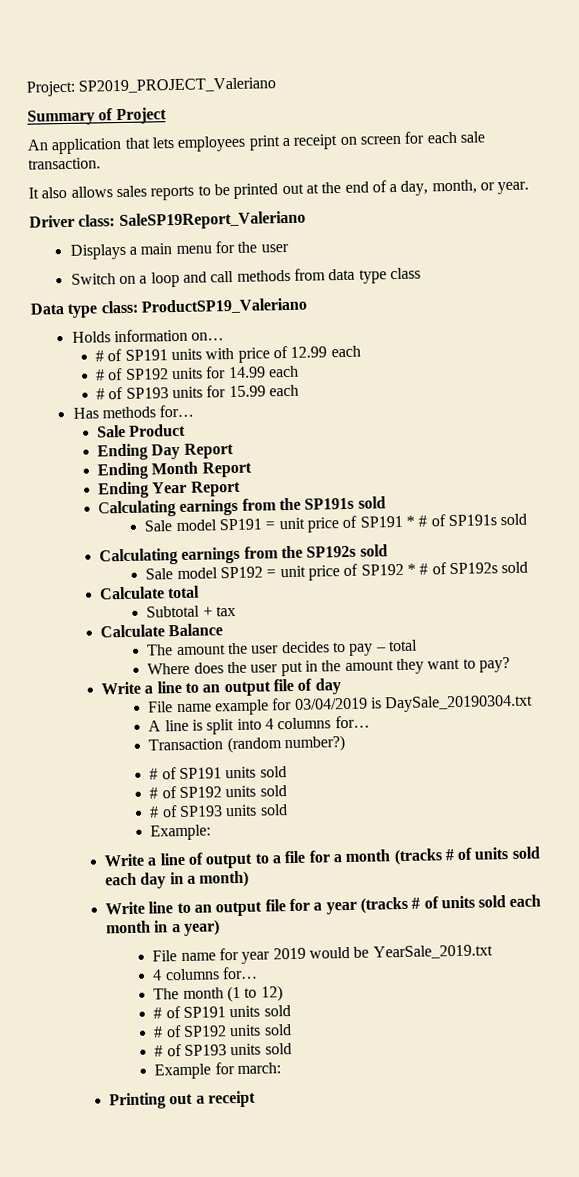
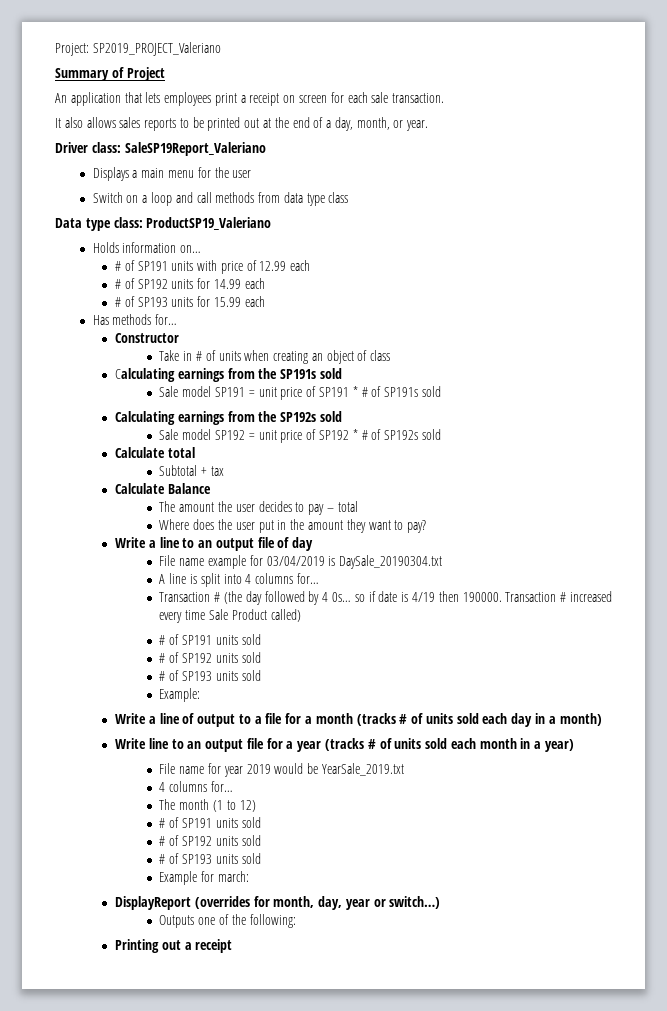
- Sale Product
- Ending Day Report
- Ending Month Report
- Ending Year Report
+ Constructor
+ Take in # of units when creating an object of class
- Transaction (random number?)
+ Transaction # (the day followed by 4 0s… so if date is 4/19 then 190000. Transaction # increased every time Sale Product called)
+ DisplayReport (overrides for month, day, year or switch…)
+ Outputs one of the following:

